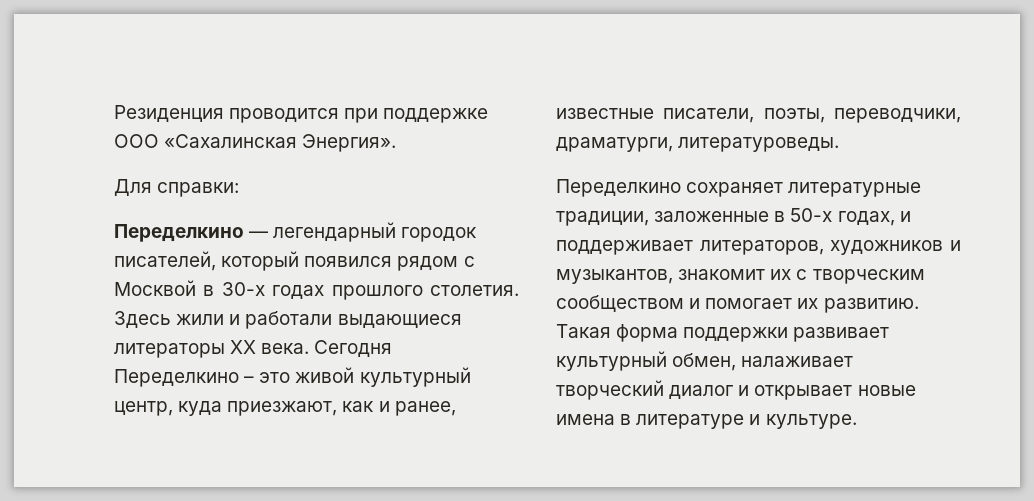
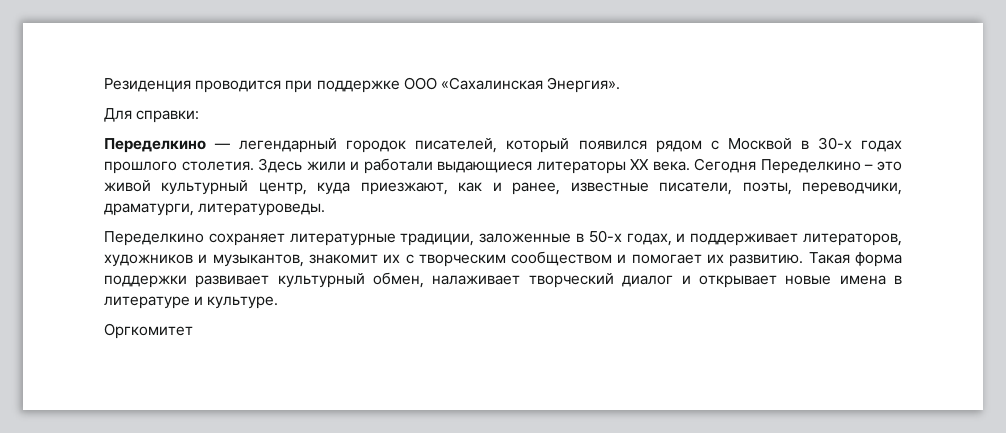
+ Оргкомитет

